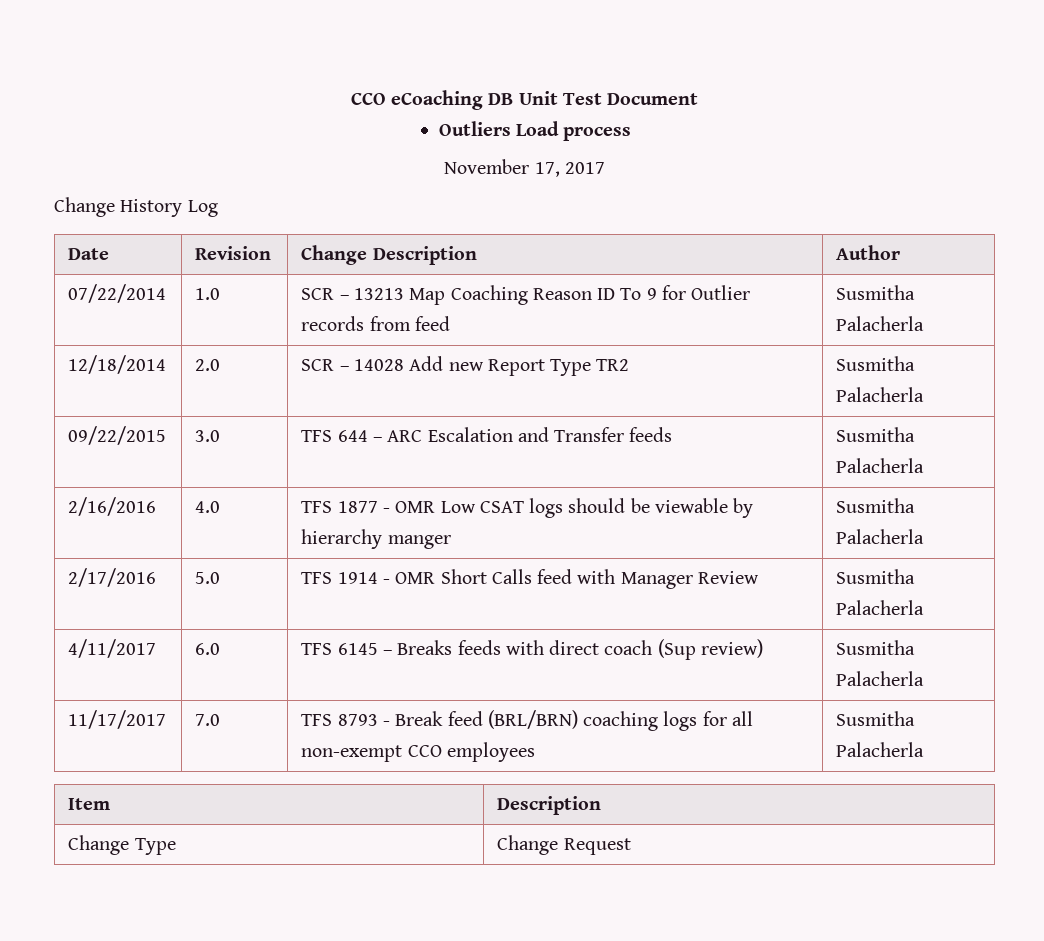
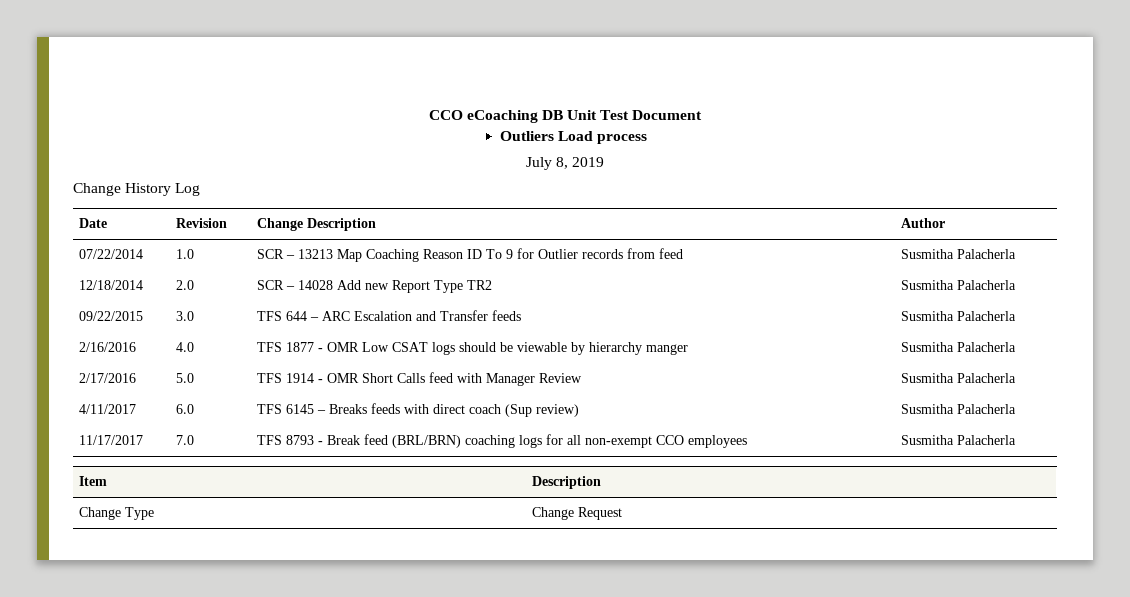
- November 17, 2017
+ July 8, 2019

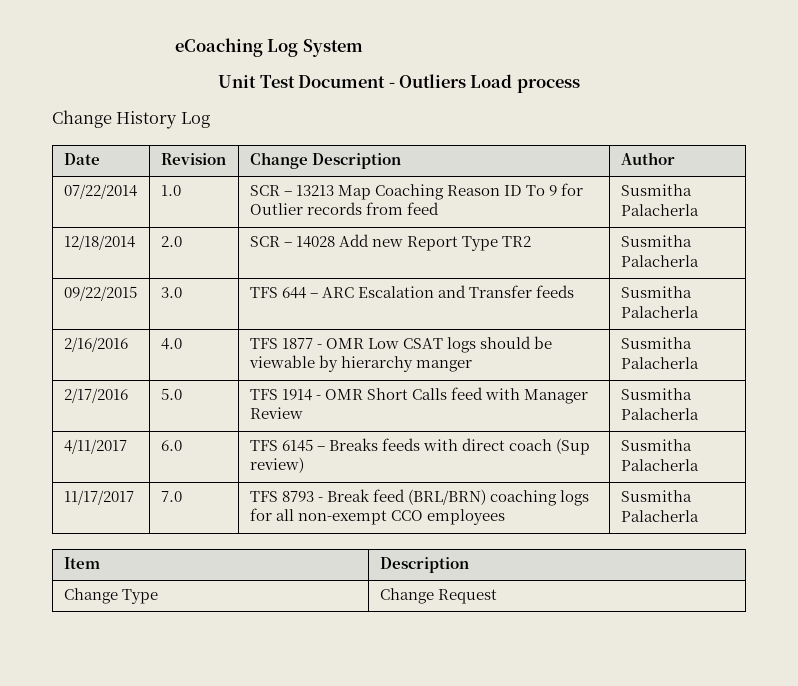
- CCO eCoaching DB Unit Test Document
- Outliers Load process
+ eCoaching Log System
+ Unit Test Document - Outliers Load process
- July 8, 2019

